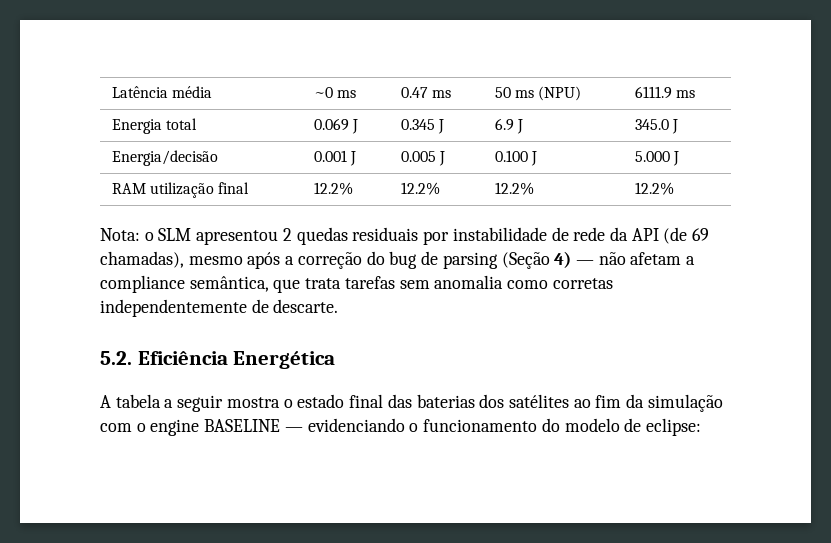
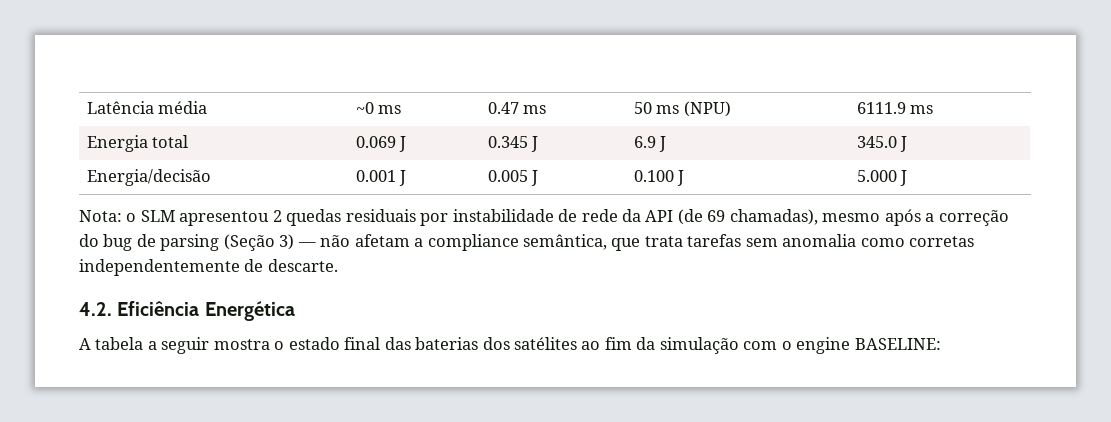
- RAM utilização final | 12.2% | 12.2% | 12.2% | 12.2%
- Nota: o SLM apresentou 2 quedas residuais por instabilidade de rede da API (de 69 chamadas), mesmo após a correção do bug de parsing (Seção 4) — não afetam a compliance semântica, que trata tarefas sem anomalia como corretas independentemente de descarte.
+ Nota: o SLM apresentou 2 quedas residuais por instabilidade de rede da API (de 69 chamadas), mesmo após a correção do bug de parsing (Seção 3) — não afetam a compliance semântica, que trata tarefas sem anomalia como corretas independentemente de descarte.
- 5.2. Eficiência Energética
+ 4.2. Eficiência Energética
- A tabela a seguir mostra o estado final das baterias dos satélites ao fim da simulação com o engine BASELINE — evidenciando o funcionamento do modelo de eclipse:
+ A tabela a seguir mostra o estado final das baterias dos satélites ao fim da simulação com o engine BASELINE:

